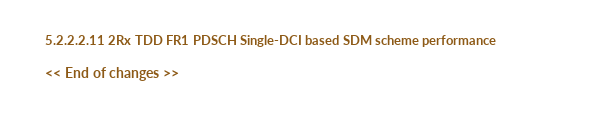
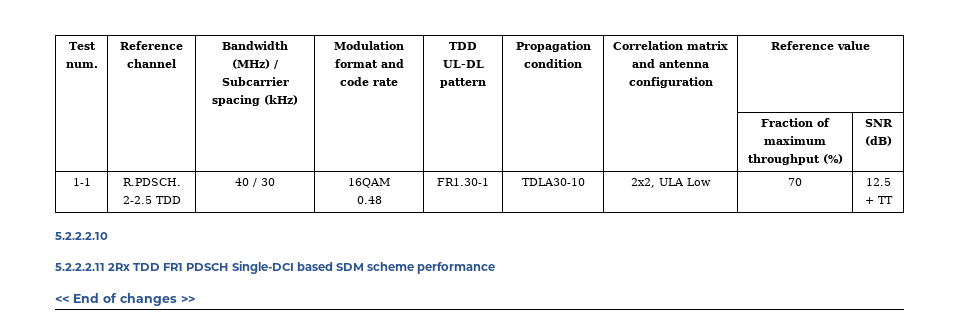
+ Test num. | Reference channel | Bandwidth (MHz) / Subcarrier spacing (kHz) | Modulation format and code rate | TDD UL-DL pattern | Propagation condition | Correlation matrix and antenna configuration | Reference value
+ | | | | | | | Fraction of maximum throughput (%) | SNR (dB)
+ 1-1 | R.PDSCH. 2-2.5 TDD | 40 / 30 | 16QAM
+ 0.48 | FR1.30-1 | TDLA30-10 | 2x2, ULA Low | 70 | 12.5 + TT
+ 5.2.2.2.10

